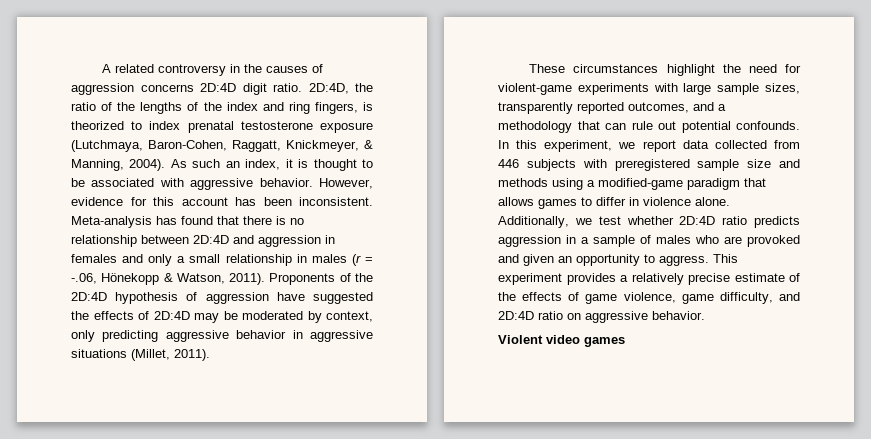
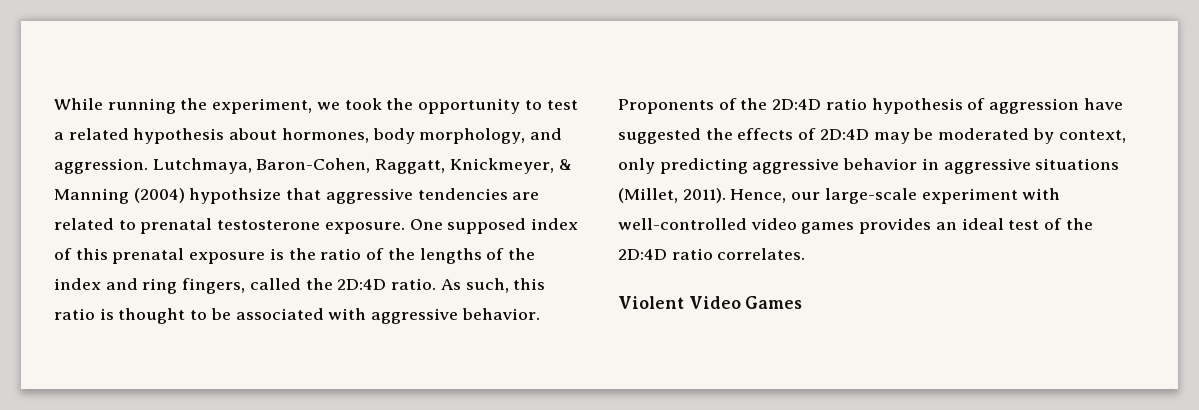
- A related controversy in the causes of aggression concerns 2D:4D digit ratio. 2D:4D, the ratio of the lengths of the index and ring fingers, is theorized to index prenatal testosterone exposure (Lutchmaya, Baron-Cohen, Raggatt, Knickmeyer, & Manning, 2004). As such an index, it is thought to be associated with aggressive behavior.
+ While running the experiment, we took the opportunity to test a related hypothesis about hormones, body morphology, and aggression. Lutchmaya, Baron-Cohen, Raggatt, Knickmeyer, & Manning (2004) hypothsize that aggressive tendencies are related to prenatal testosterone exposure. One supposed index of this prenatal exposure is the ratio of the lengths of the index and ring fingers, called the 2D:4D ratio. As such, this ratio is thought to be associated with aggressive behavior.
- However, evidence for this account has been inconsistent. Meta-analysis has found that there is no relationship between 2D:4D and aggression in females and only a small relationship in males (r = -.06, Hönekopp & Watson, 2011).
- Proponents of the 2D:4D hypothesis of aggression have suggested the effects of 2D:4D may be moderated by context, only predicting aggressive behavior in aggressive situations (Millet, 2011).
- These circumstances highlight the need for violent-game experiments with large sample sizes, transparently reported outcomes, and a methodology that can rule out potential confounds. In this experiment, we report data collected from 446 subjects with preregistered sample size and methods using a modified-game paradigm that allows games to differ in violence alone. Additionally, we test whether 2D:4D ratio predicts aggression in a sample of males who are provoked and given an opportunity to aggress. This experiment provides a relatively precise estimate of the effects of game violence, game difficulty, and 2D:4D ratio on aggressive behavior.
+ Proponents of the 2D:4D ratio hypothesis of aggression have suggested the effects of 2D:4D may be moderated by context, only predicting aggressive behavior in aggressive situations (Millet, 2011). Hence, our large-scale experiment with well-controlled video games provides an ideal test of the 2D:4D ratio correlates.
- Violent video games
+ Violent Video Games

